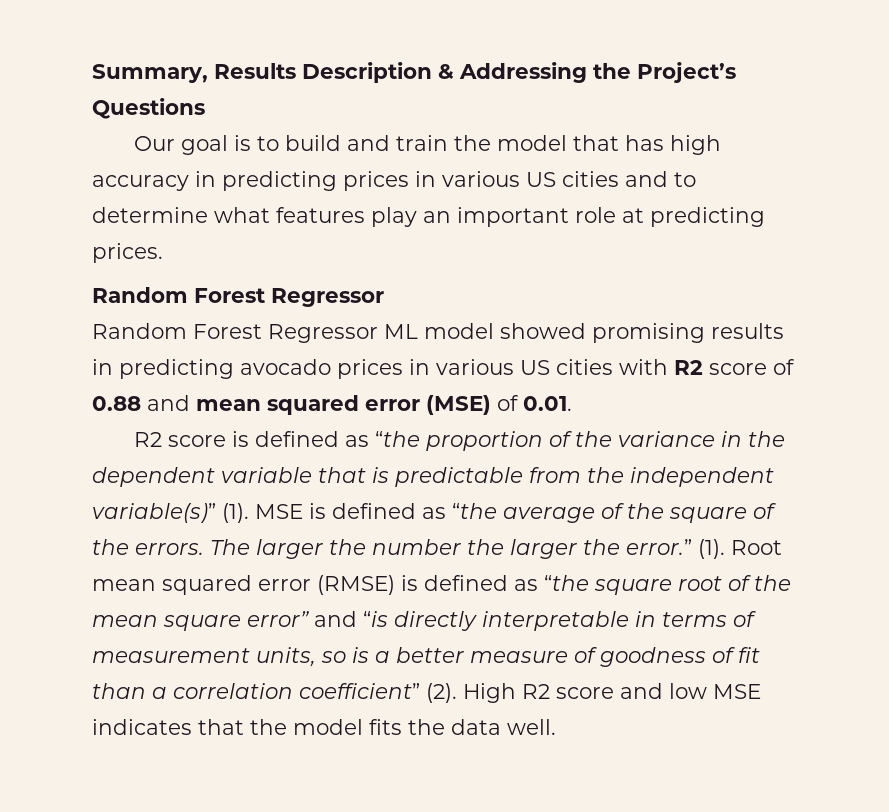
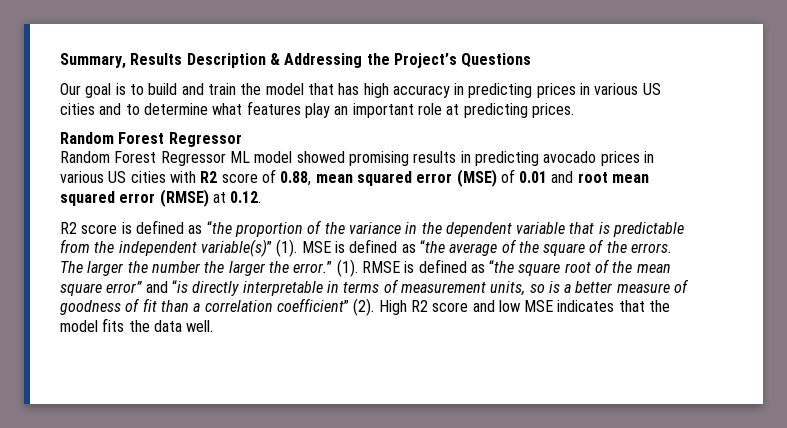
- Random Forest Regressor ML model showed promising results in predicting avocado prices in various US cities with R2 score of 0.88 and mean squared error (MSE) of 0.01.
+ Random Forest Regressor ML model showed promising results in predicting avocado prices in various US cities with R2 score of 0.88, mean squared error (MSE) of 0.01 and root mean squared error (RMSE) at 0.12.
- Root mean squared error (RMSE) is defined as “the square root of the mean square error” and “is directly interpretable in terms of measurement units, so is a better measure of goodness of fit than a correlation coefficient” (2).
+ RMSE is defined as “the square root of the mean square error” and “is directly interpretable in terms of measurement units, so is a better measure of goodness of fit than a correlation coefficient” (2).

